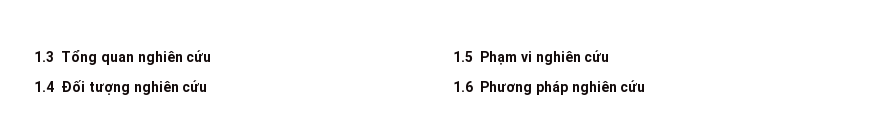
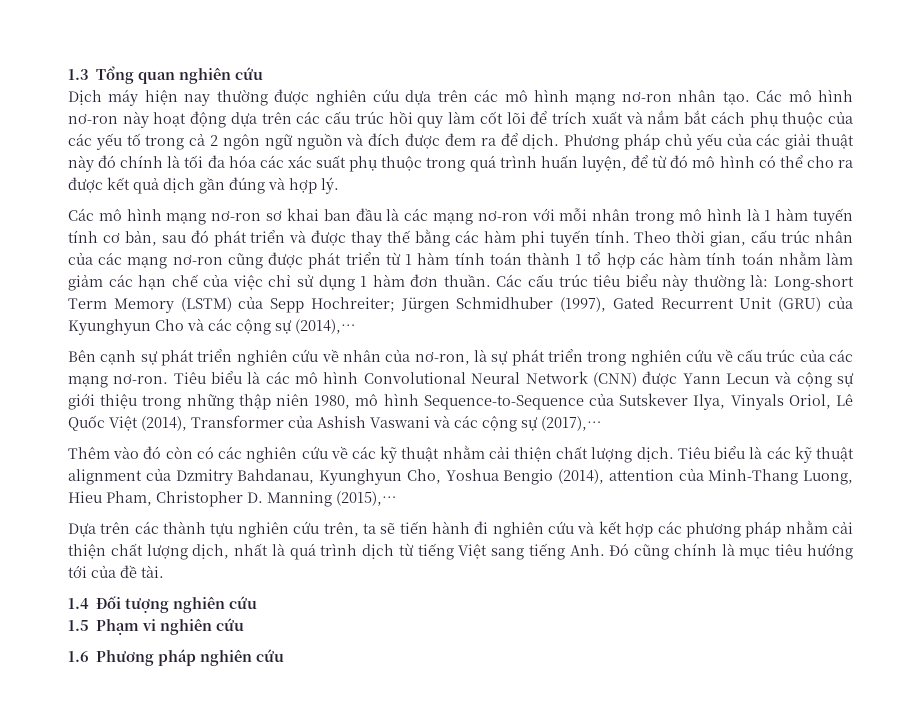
+ Dịch máy hiện nay thường được nghiên cứu dựa trên các mô hình mạng nơ-ron nhân tạo. Các mô hình nơ-ron này hoạt động dựa trên các cấu trúc hồi quy làm cốt lõi để trích xuất và nắm bắt cách phụ thuộc của các yếu tố trong cả 2 ngôn ngữ nguồn và đích được đem ra để dịch. Phương pháp chủ yếu của các giải thuật này đó chính là tối đa hóa các xác suất phụ thuộc trong quá trình huấn luyện, để từ đó mô hình có thể cho ra được kết quả dịch gần đúng và hợp lý.
+ Các mô hình mạng nơ-ron sơ khai ban đầu là các mạng nơ-ron với mỗi nhân trong mô hình là 1 hàm tuyến tính cơ bản, sau đó phát triển và được thay thế bằng các hàm phi tuyến tính. Theo thời gian, cấu trúc nhân của các mạng nơ-ron cũng được phát triển từ 1 hàm tính toán thành 1 tổ hợp các hàm tính toán nhằm làm giảm các hạn chế của việc chỉ sử dụng 1 hàm đơn thuần. Các cấu trúc tiêu biểu này thường là: Long-short Term Memory (LSTM) của Sepp Hochreiter; Jürgen Schmidhuber (1997), Gated Recurrent Unit (GRU) của Kyunghyun Cho và các cộng sự (2014),…
+ Bên cạnh sự phát triển nghiên cứu về nhân của nơ-ron, là sự phát triển trong nghiên cứu về cấu trúc của các mạng nơ-ron. Tiêu biểu là các mô hình Convolutional Neural Network (CNN) được Yann Lecun và cộng sự giới thiệu trong những thập niên 1980, mô hình Sequence-to-Sequence của Sutskever Ilya, Vinyals Oriol, Lê Quốc Việt (2014), Transformer của Ashish Vaswani và các cộng sự (2017),…
+ Thêm vào đó còn có các nghiên cứu về các kỹ thuật nhằm cải thiện chất lượng dịch. Tiêu biểu là các kỹ thuật alignment của Dzmitry Bahdanau, Kyunghyun Cho, Yoshua Bengio (2014), attention của Minh-Thang Luong, Hieu Pham, Christopher D. Manning (2015),…
+ Dựa trên các thành tựu nghiên cứu trên, ta sẽ tiến hành đi nghiên cứu và kết hợp các phương pháp nhằm cải thiện chất lượng dịch, nhất là quá trình dịch từ tiếng Việt sang tiếng Anh. Đó cũng chính là mục tiêu hướng tới của đề tài.

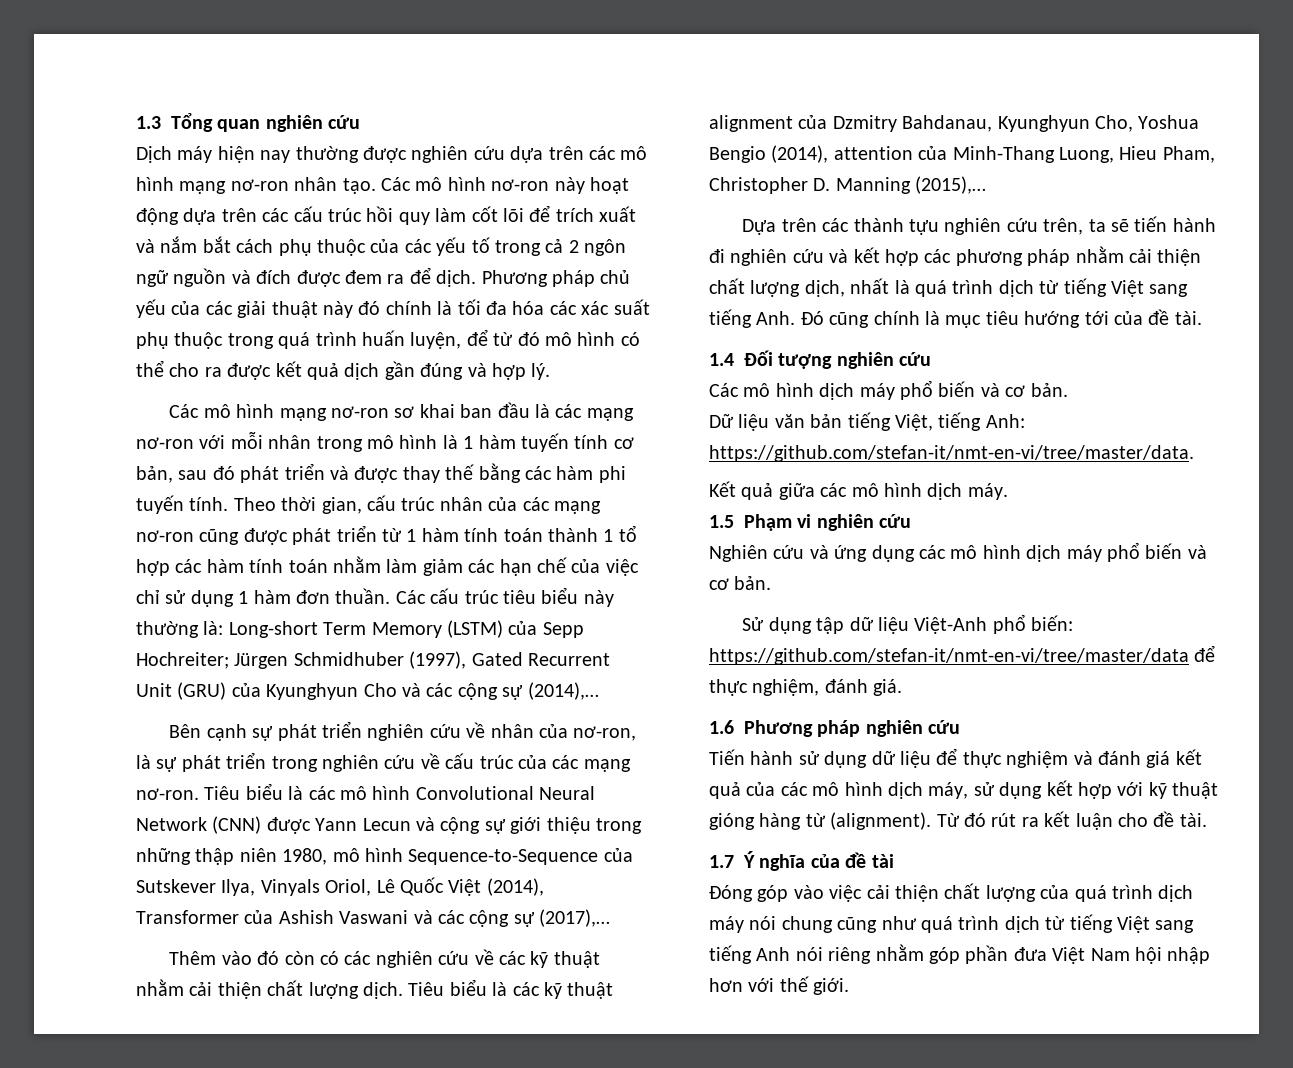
+ Các mô hình dịch máy phổ biến và cơ bản.
+ Dữ liệu văn bản tiếng Việt, tiếng Anh: https://github.com/stefan-it/nmt-en-vi/tree/master/data.
+ Kết quả giữa các mô hình dịch máy.
+ Nghiên cứu và ứng dụng các mô hình dịch máy phổ biến và cơ bản.
+ Sử dụng tập dữ liệu Việt-Anh phổ biến: https://github.com/stefan-it/nmt-en-vi/tree/master/data để thực nghiệm, đánh giá.
+ Tiến hành sử dụng dữ liệu để thực nghiệm và đánh giá kết quả của các mô hình dịch máy, sử dụng kết hợp với kỹ thuật gióng hàng từ (alignment). Từ đó rút ra kết luận cho đề tài.
+ 1.7 Ý nghĩa của đề tài
+ Đóng góp vào việc cải thiện chất lượng của quá trình dịch máy nói chung cũng như quá trình dịch từ tiếng Việt sang tiếng Anh nói riêng nhằm góp phần đưa Việt Nam hội nhập hơn với thế giới.

